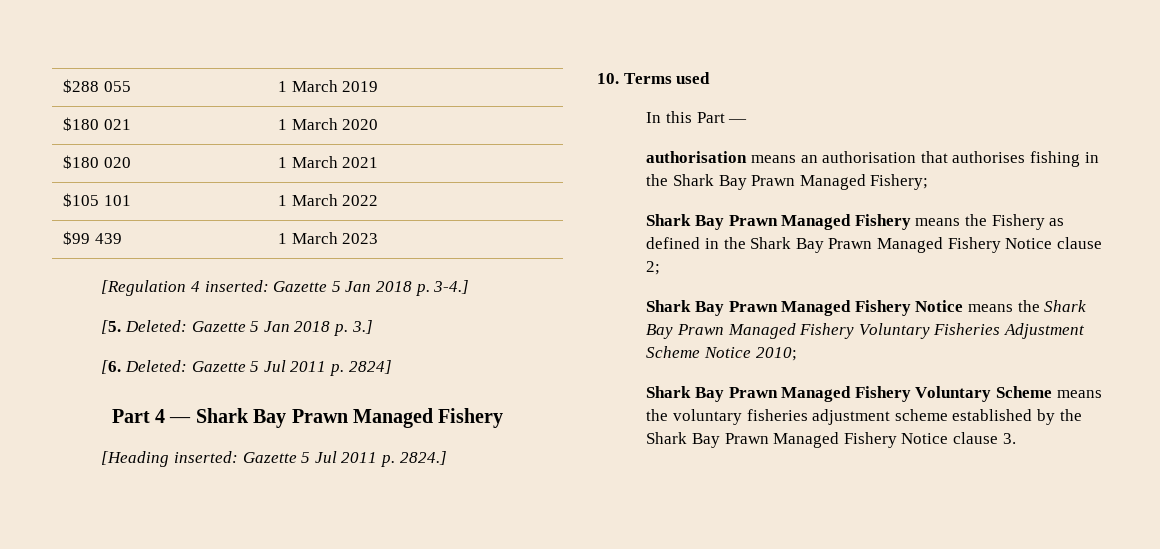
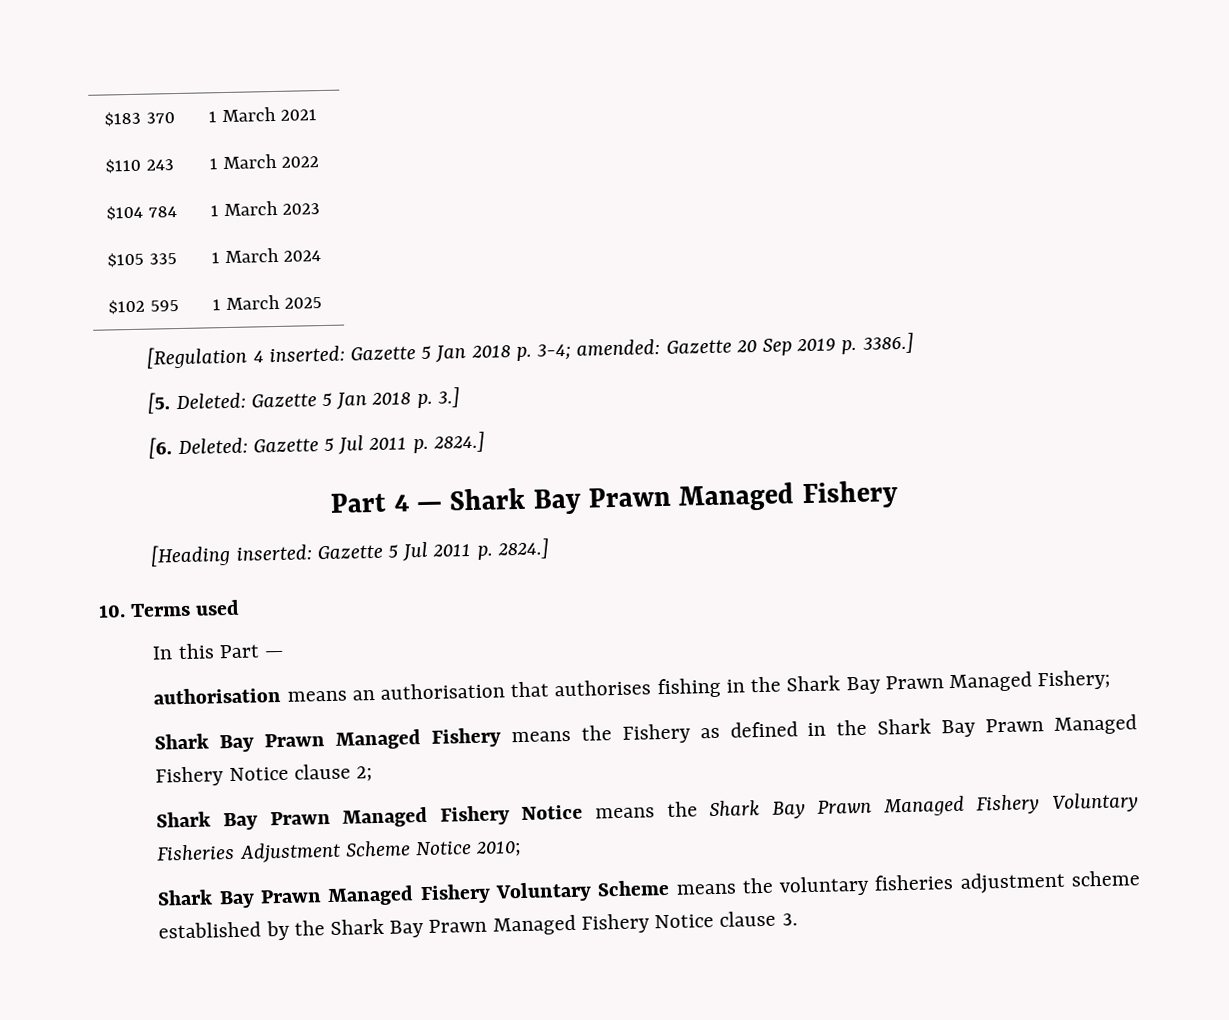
- $288 055 | 1 March 2019
- $180 021 | 1 March 2020
- $180 020 | 1 March 2021
+ $183 370 | 1 March 2021
- $105 101 | 1 March 2022
+ $110 243 | 1 March 2022
- $99 439 | 1 March 2023
+ $104 784 | 1 March 2023
+ $105 335 | 1 March 2024
+ $102 595 | 1 March 2025
- [Regulation 4 inserted: Gazette 5 Jan 2018 p. 3-4.]
+ [Regulation 4 inserted: Gazette 5 Jan 2018 p. 3-4; amended: Gazette 20 Sep 2019 p. 3386.]
- [6. Deleted: Gazette 5 Jul 2011 p. 2824]
+ [6. Deleted: Gazette 5 Jul 2011 p. 2824.]

